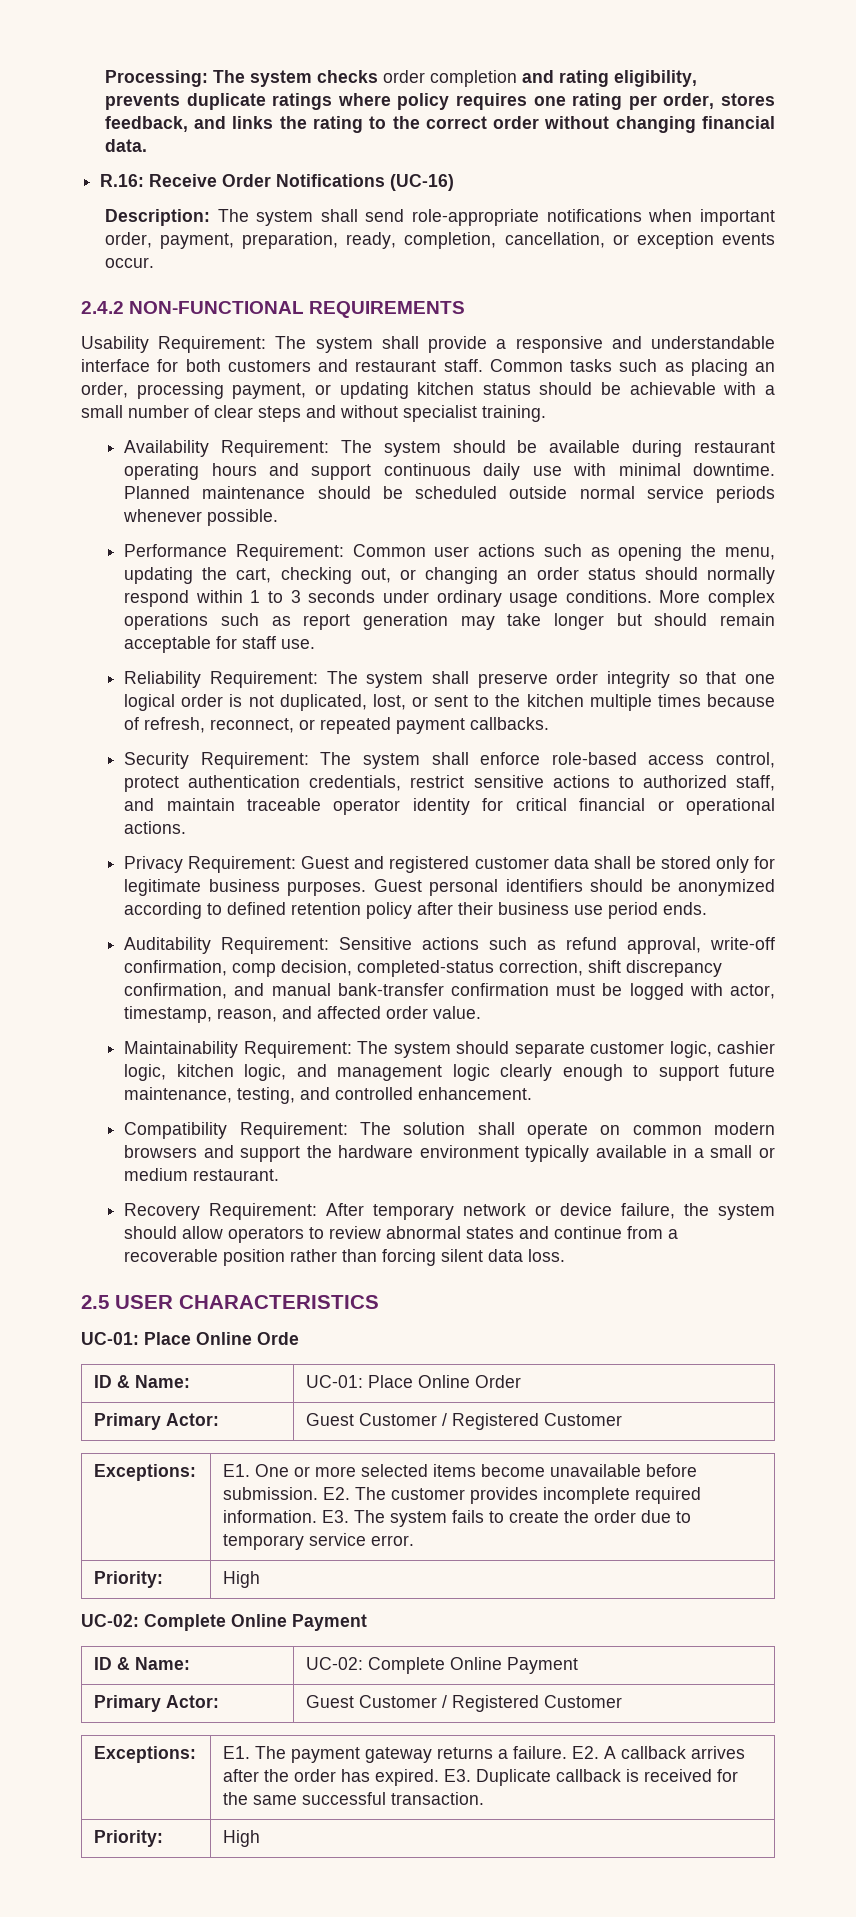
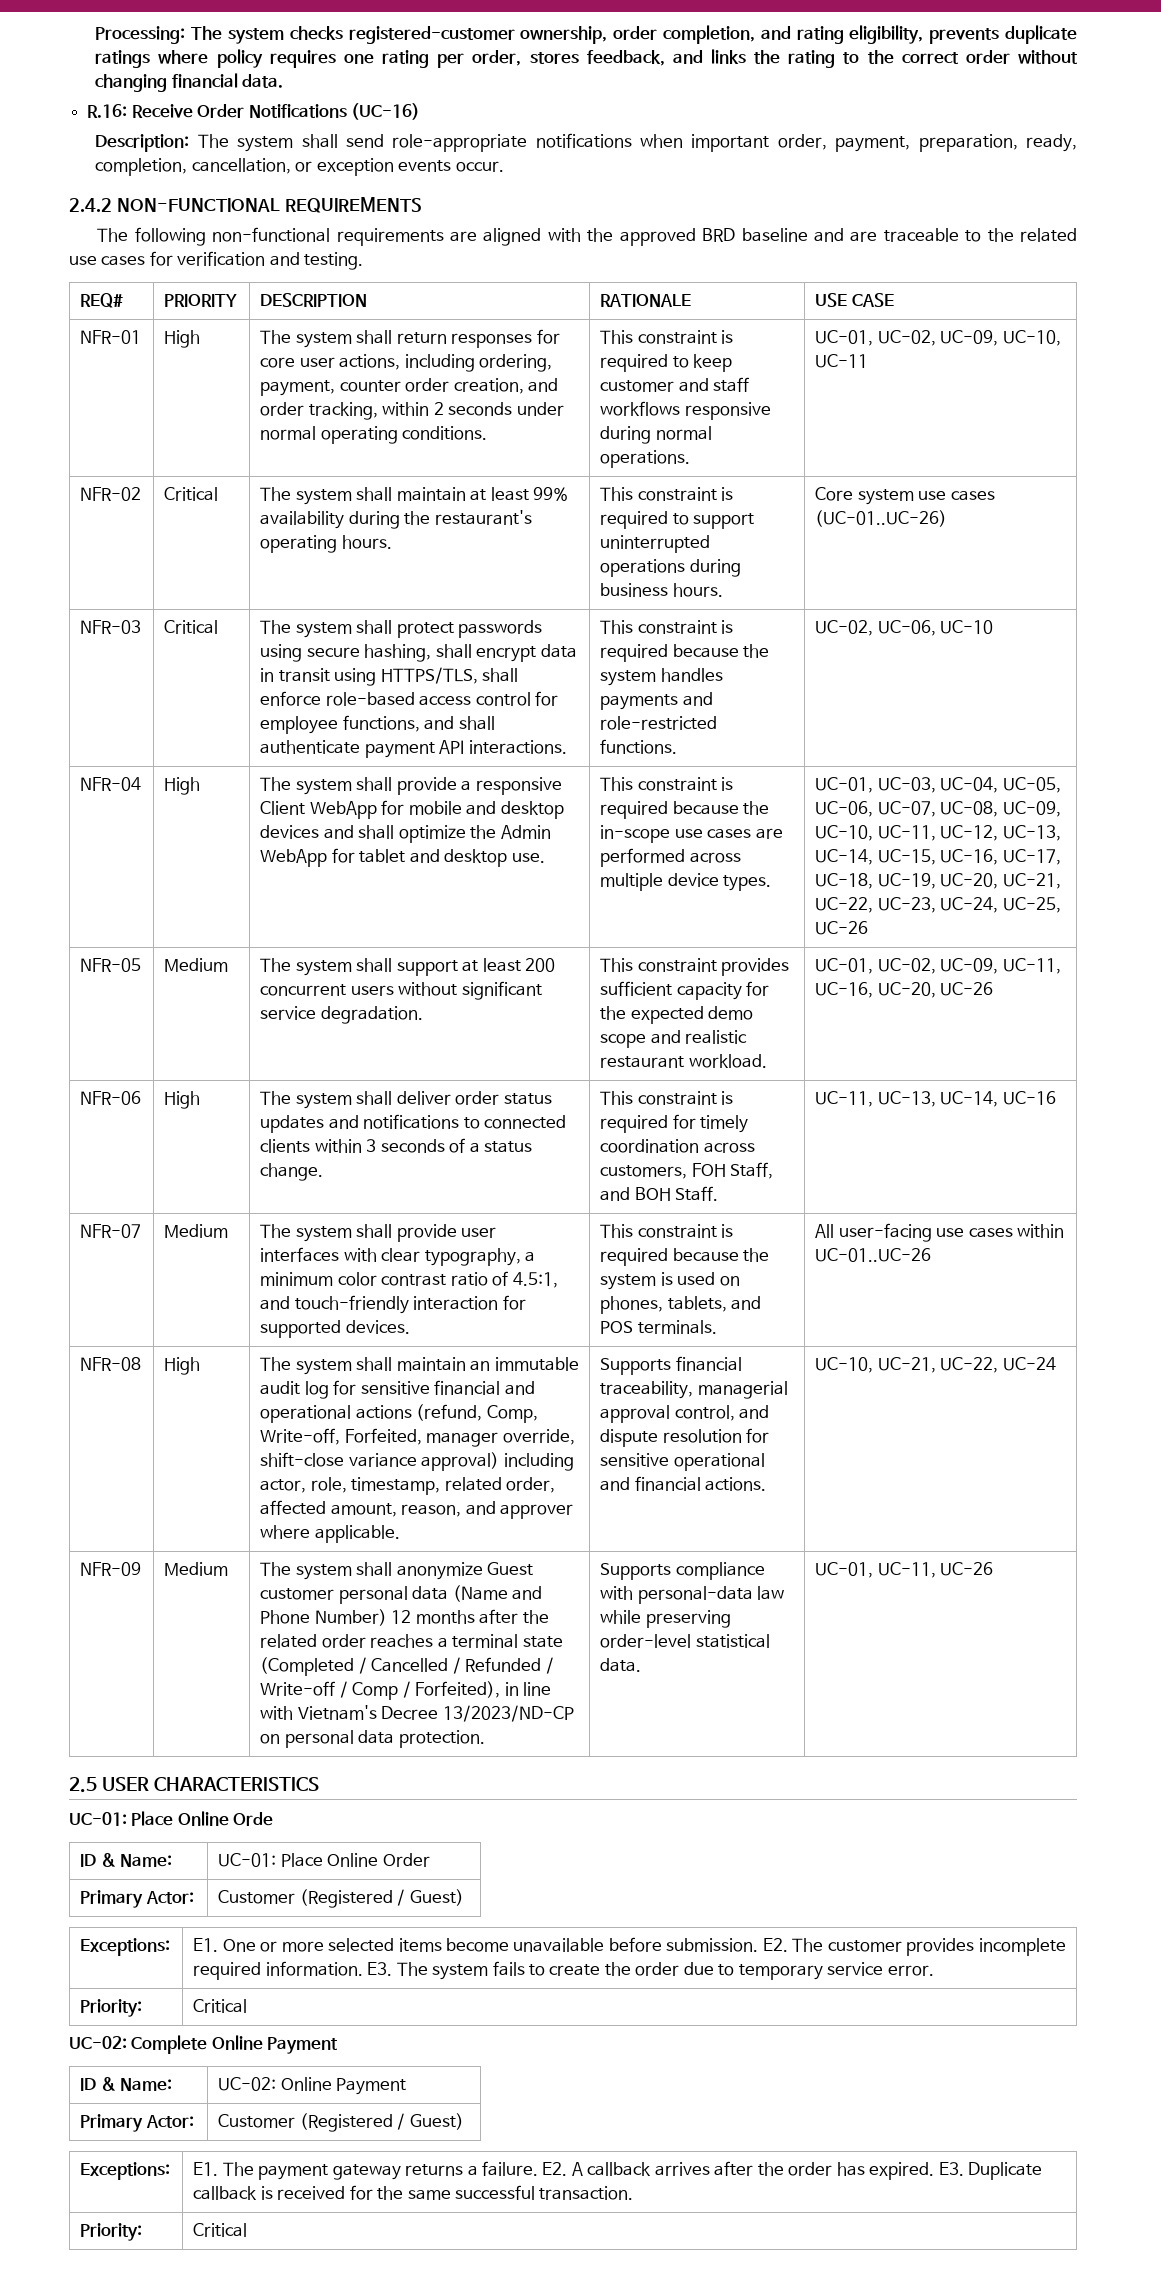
- Processing: The system checks order completion and rating eligibility, prevents duplicate ratings where policy requires one rating per order, stores feedback, and links the rating to the correct order without changing financial data.
+ Processing: The system checks registered-customer ownership, order completion, and rating eligibility, prevents duplicate ratings where policy requires one rating per order, stores feedback, and links the rating to the correct order without changing financial data.
- Usability Requirement: The system shall provide a responsive and understandable interface for both customers and restaurant staff. Common tasks such as placing an order, processing payment, or updating kitchen status should be achievable with a small number of clear steps and without specialist training.
- Availability Requirement: The system should be available during restaurant operating hours and support continuous daily use with minimal downtime. Planned maintenance should be scheduled outside normal service periods whenever possible.
- Performance Requirement: Common user actions such as opening the menu, updating the cart, checking out, or changing an order status should normally respond within 1 to 3 seconds under ordinary usage conditions. More complex operations such as report generation may take longer but should remain acceptable for staff use.
- Reliability Requirement: The system shall preserve order integrity so that one logical order is not duplicated, lost, or sent to the kitchen multiple times because of refresh, reconnect, or repeated payment callbacks.
- Security Requirement: The system shall enforce role-based access control, protect authentication credentials, restrict sensitive actions to authorized staff, and maintain traceable operator identity for critical financial or operational actions.
- Privacy Requirement: Guest and registered customer data shall be stored only for legitimate business purposes. Guest personal identifiers should be anonymized according to defined retention policy after their business use period ends.
- Auditability Requirement: Sensitive actions such as refund approval, write-off confirmation, comp decision, completed-status correction, shift discrepancy confirmation, and manual bank-transfer confirmation must be logged with actor, timestamp, reason, and affected order value.
- Maintainability Requirement: The system should separate customer logic, cashier logic, kitchen logic, and management logic clearly enough to support future maintenance, testing, and controlled enhancement.
- Compatibility Requirement: The solution shall operate on common modern browsers and support the hardware environment typically available in a small or medium restaurant.
- Recovery Requirement: After temporary network or device failure, the system should allow operators to review abnormal states and continue from a recoverable position rather than forcing silent data loss.
+ The following non-functional requirements are aligned with the approved BRD baseline and are traceable to the related use cases for verification and testing.
+ REQ# | PRIORITY | DESCRIPTION | RATIONALE | USE CASE
+ NFR-01 | High | The system shall return responses for core user actions, including ordering, payment, counter order creation, and order tracking, within 2 seconds under normal operating conditions. | This constraint is required to keep customer and staff workflows responsive during normal operations. | UC-01, UC-02, UC-09, UC-10, UC-11
+ NFR-02 | Critical | The system shall maintain at least 99% availability during the restaurant's operating hours. | This constraint is required to support uninterrupted operations during business hours. | Core system use cases (UC-01..UC-26)
+ NFR-03 | Critical | The system shall protect passwords using secure hashing, shall encrypt data in transit using HTTPS/TLS, shall enforce role-based access control for employee functions, and shall authenticate payment API interactions. | This constraint is required because the system handles payments and role-restricted functions. | UC-02, UC-06, UC-10
+ NFR-04 | High | The system shall provide a responsive Client WebApp for mobile and desktop devices and shall optimize the Admin WebApp for tablet and desktop use. | This constraint is required because the in-scope use cases are performed across multiple device types. | UC-01, UC-03, UC-04, UC-05, UC-06, UC-07, UC-08, UC-09, UC-10, UC-11, UC-12, UC-13, UC-14, UC-15, UC-16, UC-17, UC-18, UC-19, UC-20, UC-21, UC-22, UC-23, UC-24, UC-25, UC-26
+ NFR-05 | Medium | The system shall support at least 200 concurrent users without significant service degradation. | This constraint provides sufficient capacity for the expected demo scope and realistic restaurant workload. | UC-01, UC-02, UC-09, UC-11, UC-16, UC-20, UC-26
+ NFR-06 | High | The system shall deliver order status updates and notifications to connected clients within 3 seconds of a status change. | This constraint is required for timely coordination across customers, FOH Staff, and BOH Staff. | UC-11, UC-13, UC-14, UC-16
+ NFR-07 | Medium | The system shall provide user interfaces with clear typography, a minimum color contrast ratio of 4.5:1, and touch-friendly interaction for supported devices. | This constraint is required because the system is used on phones, tablets, and POS terminals. | All user-facing use cases within UC-01..UC-26
+ NFR-08 | High | The system shall maintain an immutable audit log for sensitive financial and operational actions (refund, Comp, Write-off, Forfeited, manager override, shift-close variance approval) including actor, role, timestamp, related order, affected amount, reason, and approver where applicable. | Supports financial traceability, managerial approval control, and dispute resolution for sensitive operational and financial actions. | UC-10, UC-21, UC-22, UC-24
+ NFR-09 | Medium | The system shall anonymize Guest customer personal data (Name and Phone Number) 12 months after the related order reaches a terminal state (Completed / Cancelled / Refunded / Write-off / Comp / Forfeited), in line with Vietnam's Decree 13/2023/ND-CP on personal data protection. | Supports compliance with personal-data law while preserving order-level statistical data. | UC-01, UC-11, UC-26
  ID & Name: | UC-01: Place Online Order
- Primary Actor: | Guest Customer / Registered Customer
+ Primary Actor: | Customer (Registered / Guest)
  Exceptions: | E1. One or more selected items become unavailable before submission. E2. The customer provides incomplete required information. E3. The system fails to create the order due to temporary service error.
- Priority: | High
+ Priority: | Critical
- ID & Name: | UC-02: Complete Online Payment
- Primary Actor: | Guest Customer / Registered Customer
+ ID & Name: | UC-02: Online Payment
+ Primary Actor: | Customer (Registered / Guest)
  Exceptions: | E1. The payment gateway returns a failure. E2. A callback arrives after the order has expired. E3. Duplicate callback is received for the same successful transaction.
- Priority: | High
+ Priority: | Critical

